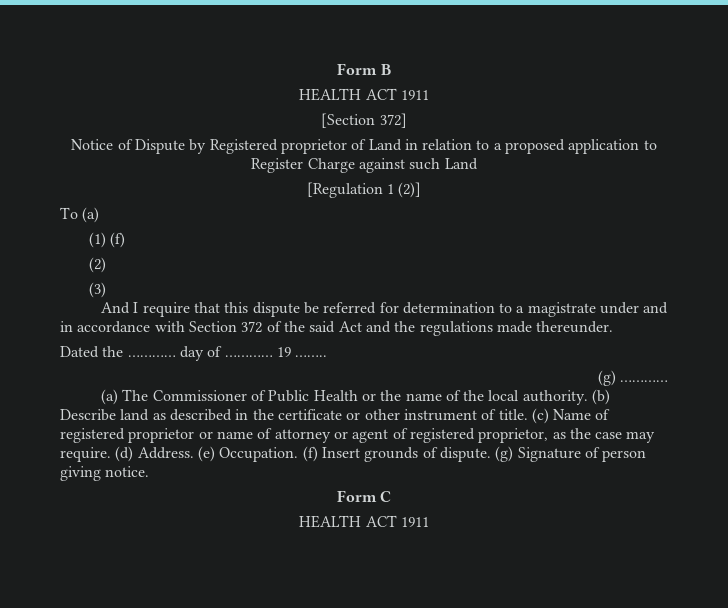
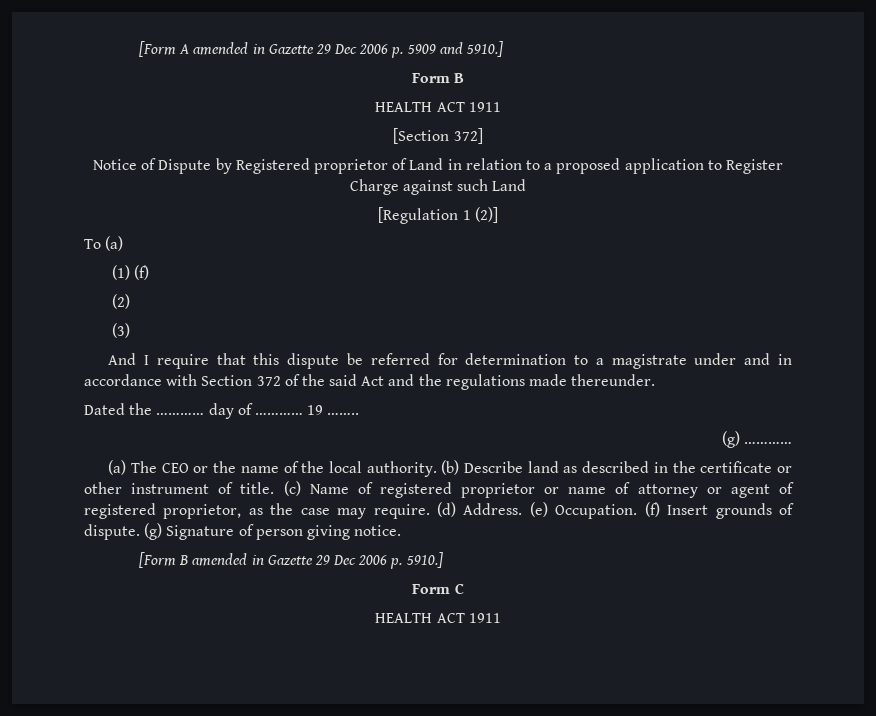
+ [Form A amended in Gazette 29 Dec 2006 p. 5909 and 5910.]
- (a) The Commissioner of Public Health or the name of the local authority.
+ (a) The CEO or the name of the local authority.
+ [Form B amended in Gazette 29 Dec 2006 p. 5910.]

